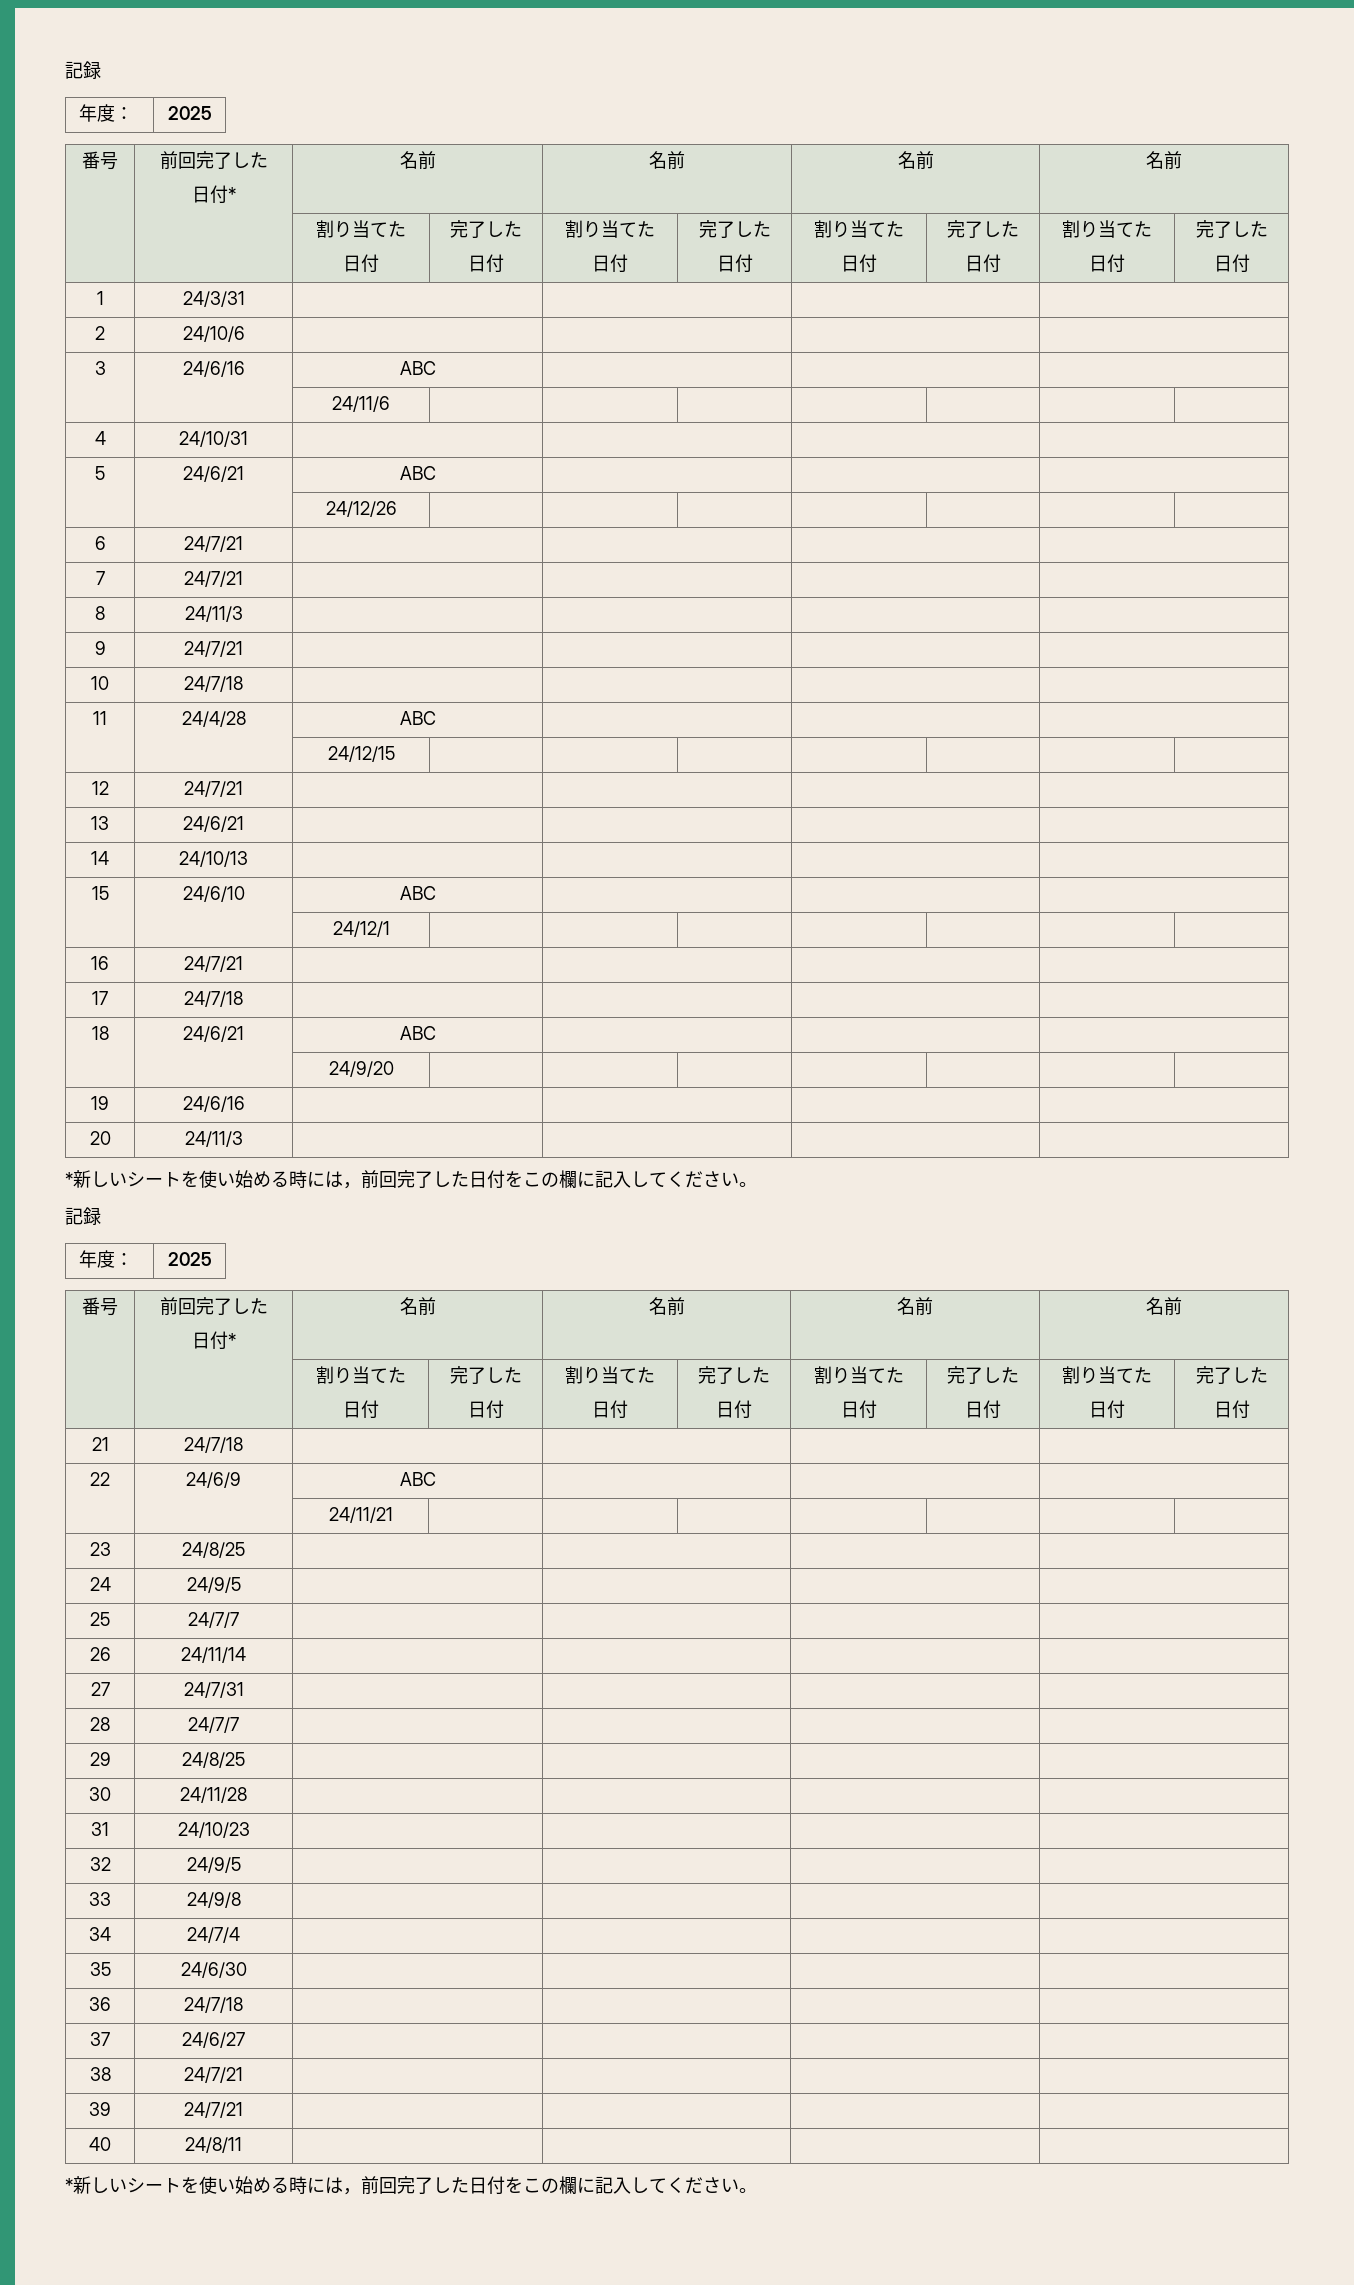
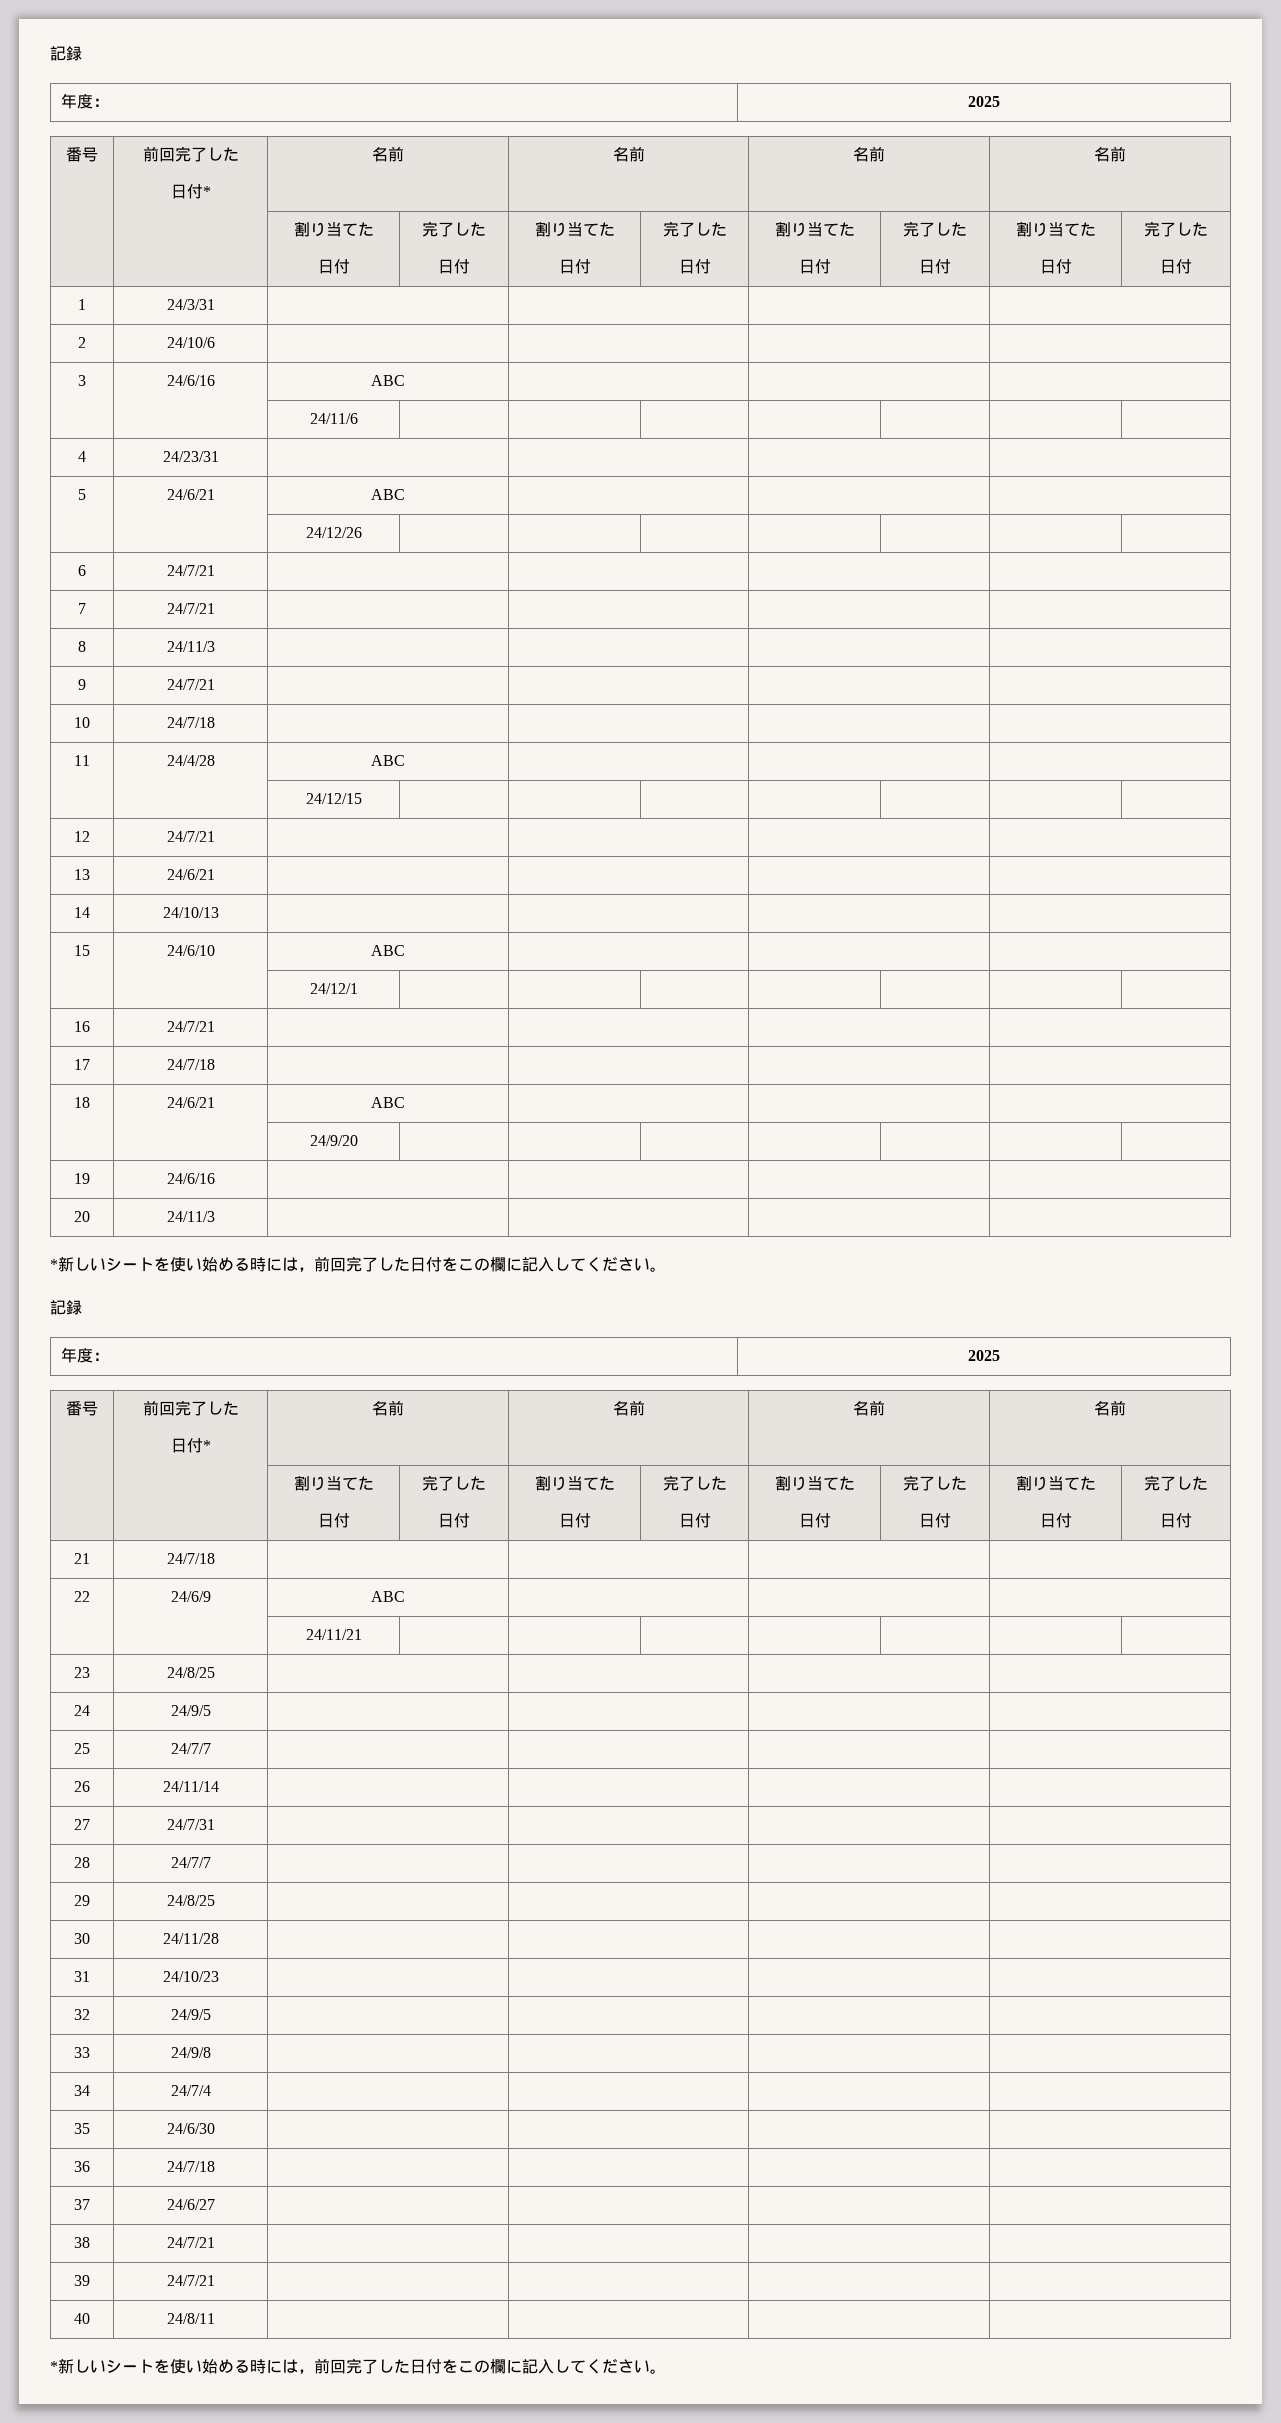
- 4 | 24/10/31 | | | |
+ 4 | 24/23/31 | | | |

